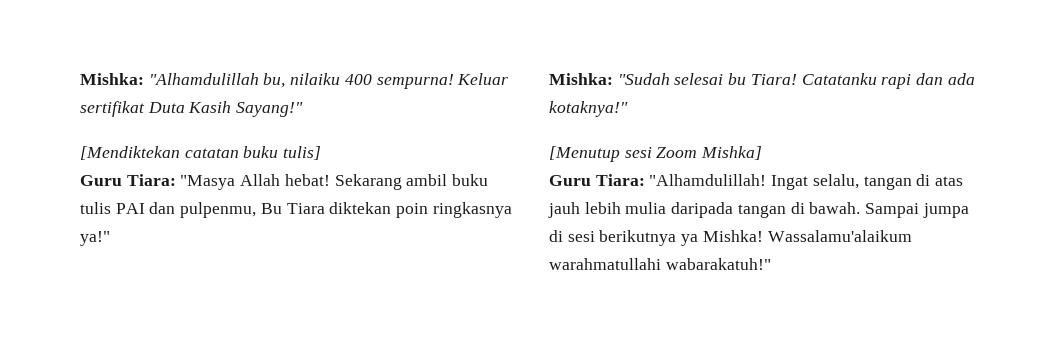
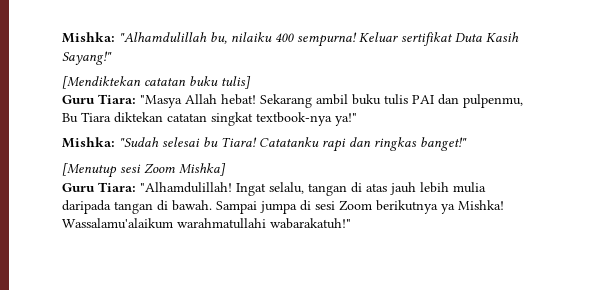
- Sekarang ambil buku tulis PAI dan pulpenmu, Bu Tiara diktekan poin ringkasnya ya!"
+ Sekarang ambil buku tulis PAI dan pulpenmu, Bu Tiara diktekan catatan singkat textbook-nya ya!"
- Catatanku rapi dan ada kotaknya!"
+ Catatanku rapi dan ringkas banget!"
- Sampai jumpa di sesi berikutnya ya Mishka!
+ Sampai jumpa di sesi Zoom berikutnya ya Mishka!

